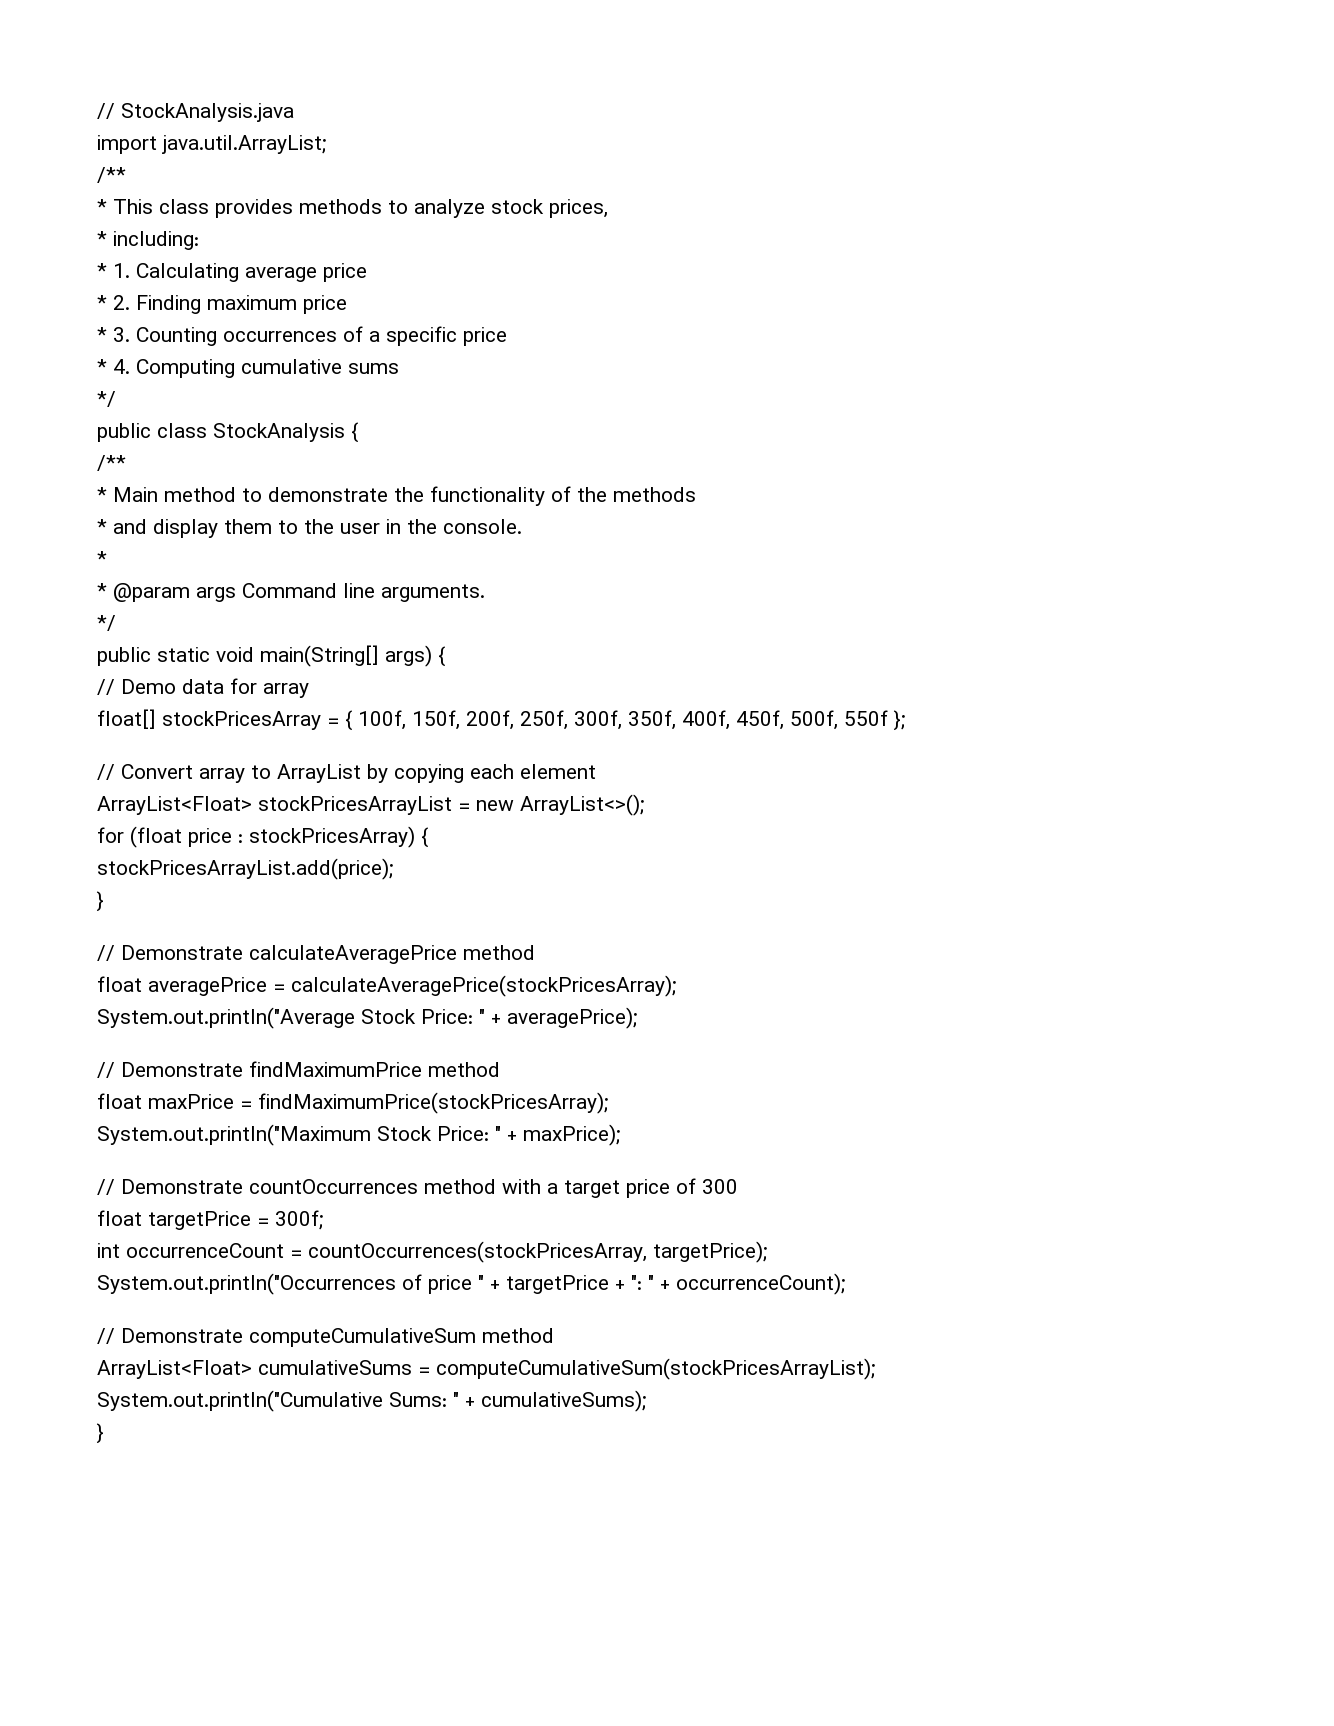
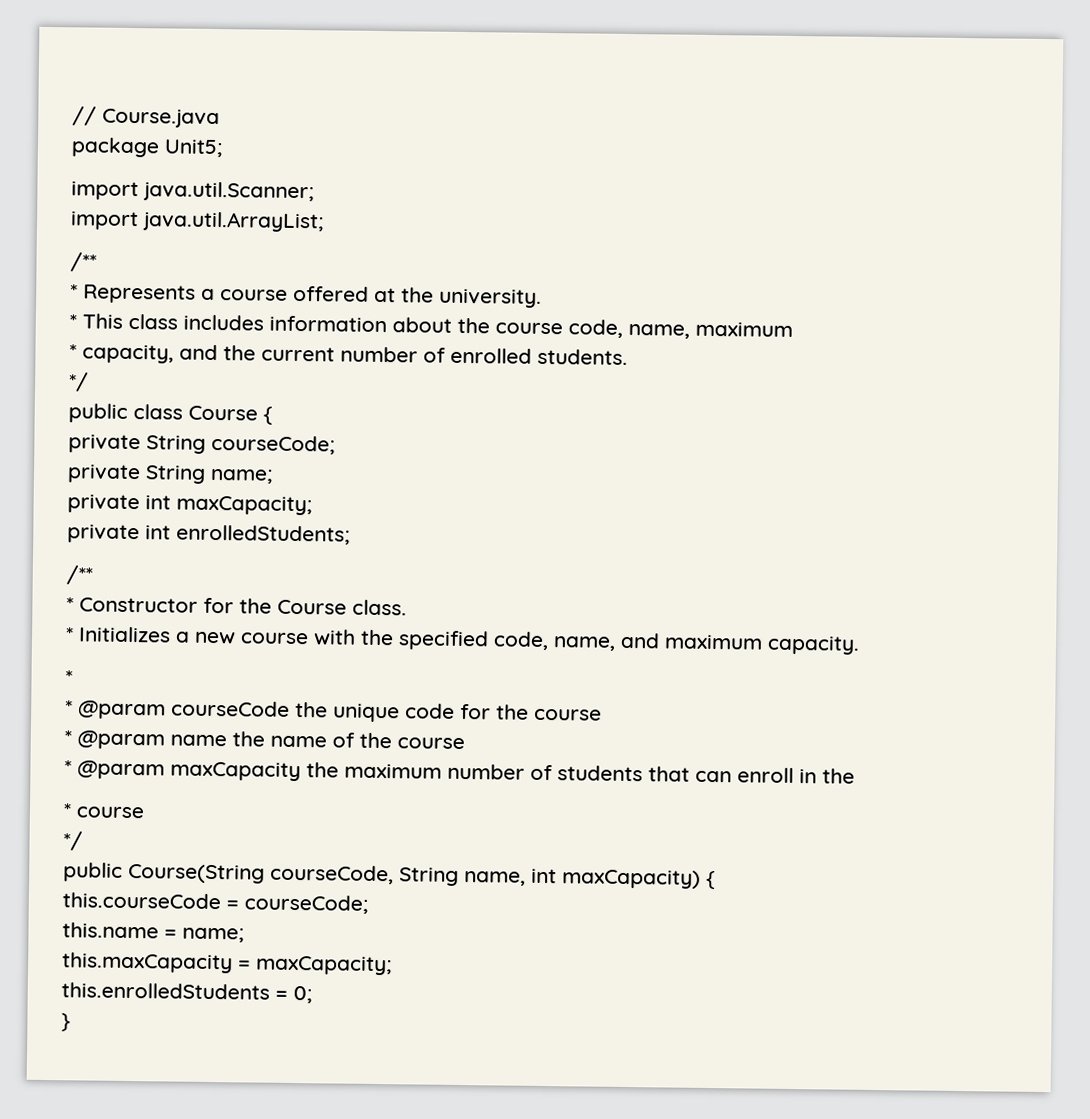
- // StockAnalysis.java
+ // Course.java
+ package Unit5;
+ import java.util.Scanner;
  import java.util.ArrayList;
  /**
- * This class provides methods to analyze stock prices,
- * including:
- * 1. Calculating average price
- * 2. Finding maximum price
- * 3. Counting occurrences of a specific price
- * 4. Computing cumulative sums
+ * Represents a course offered at the university.
+ * This class includes information about the course code, name, maximum
+ * capacity, and the current number of enrolled students.
- public class StockAnalysis {
+ public class Course {
+ private String courseCode;
+ private String name;
+ private int maxCapacity;
+ private int enrolledStudents;
  /**
- * Main method to demonstrate the functionality of the methods
- * and display them to the user in the console.
+ * Constructor for the Course class.
+ * Initializes a new course with the specified code, name, and maximum capacity.
  *
- * @param args Command line arguments.
+ * @param courseCode the unique code for the course
+ * @param name the name of the course
+ * @param maxCapacity the maximum number of students that can enroll in the
+ * course
  */
- public static void main(String[] args) {
- // Demo data for array
- float[] stockPricesArray = { 100f, 150f, 200f, 250f, 300f, 350f, 400f, 450f, 500f, 550f };
- // Convert array to ArrayList by copying each element
- ArrayList<Float> stockPricesArrayList = new ArrayList<>();
- for (float price : stockPricesArray) {
- stockPricesArrayList.add(price);
- }
- // Demonstrate calculateAveragePrice method
- float averagePrice = calculateAveragePrice(stockPricesArray);
- System.out.println("Average Stock Price: " + averagePrice);
- // Demonstrate findMaximumPrice method
- float maxPrice = findMaximumPrice(stockPricesArray);
- System.out.println("Maximum Stock Price: " + maxPrice);
- // Demonstrate countOccurrences method with a target price of 300
- float targetPrice = 300f;
- int occurrenceCount = countOccurrences(stockPricesArray, targetPrice);
- System.out.println("Occurrences of price " + targetPrice + ": " + occurrenceCount);
- // Demonstrate computeCumulativeSum method
- ArrayList<Float> cumulativeSums = computeCumulativeSum(stockPricesArrayList);
- System.out.println("Cumulative Sums: " + cumulativeSums);
+ public Course(String courseCode, String name, int maxCapacity) {
+ this.courseCode = courseCode;
+ this.name = name;
+ this.maxCapacity = maxCapacity;
+ this.enrolledStudents = 0;

